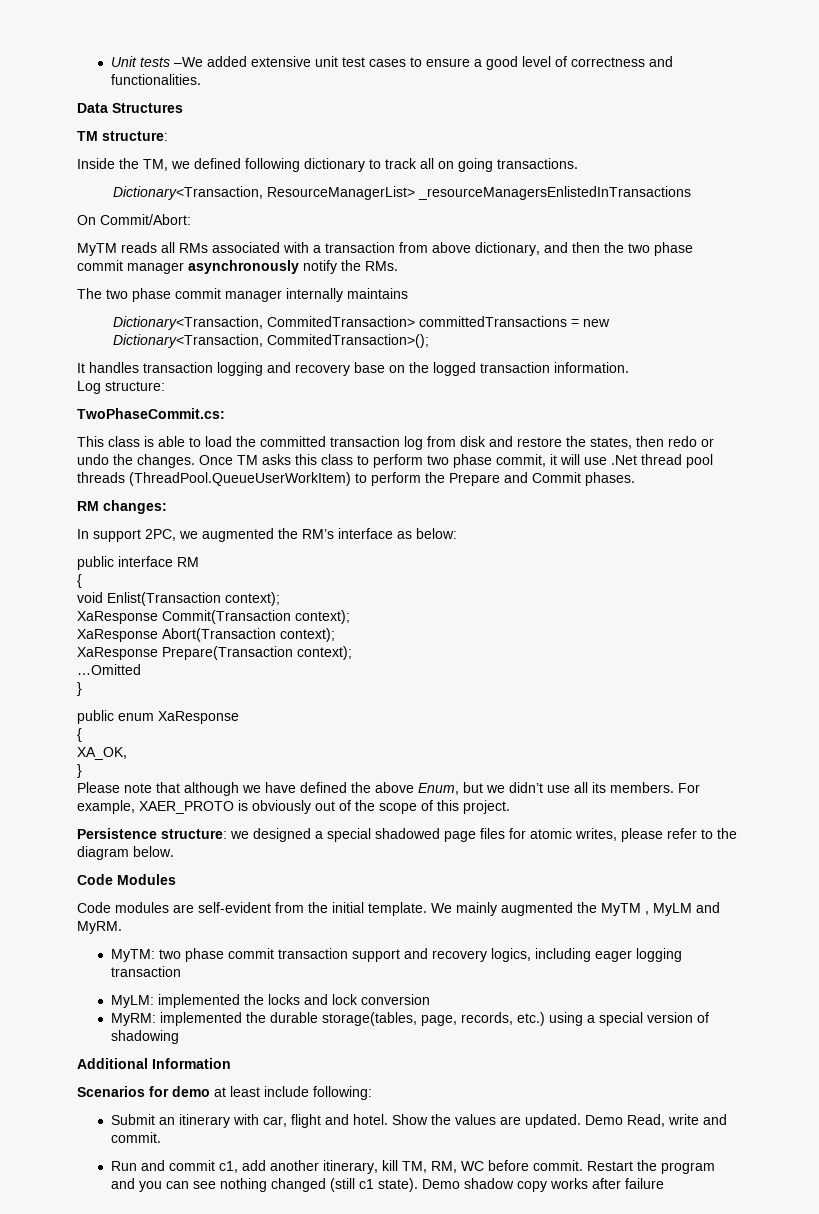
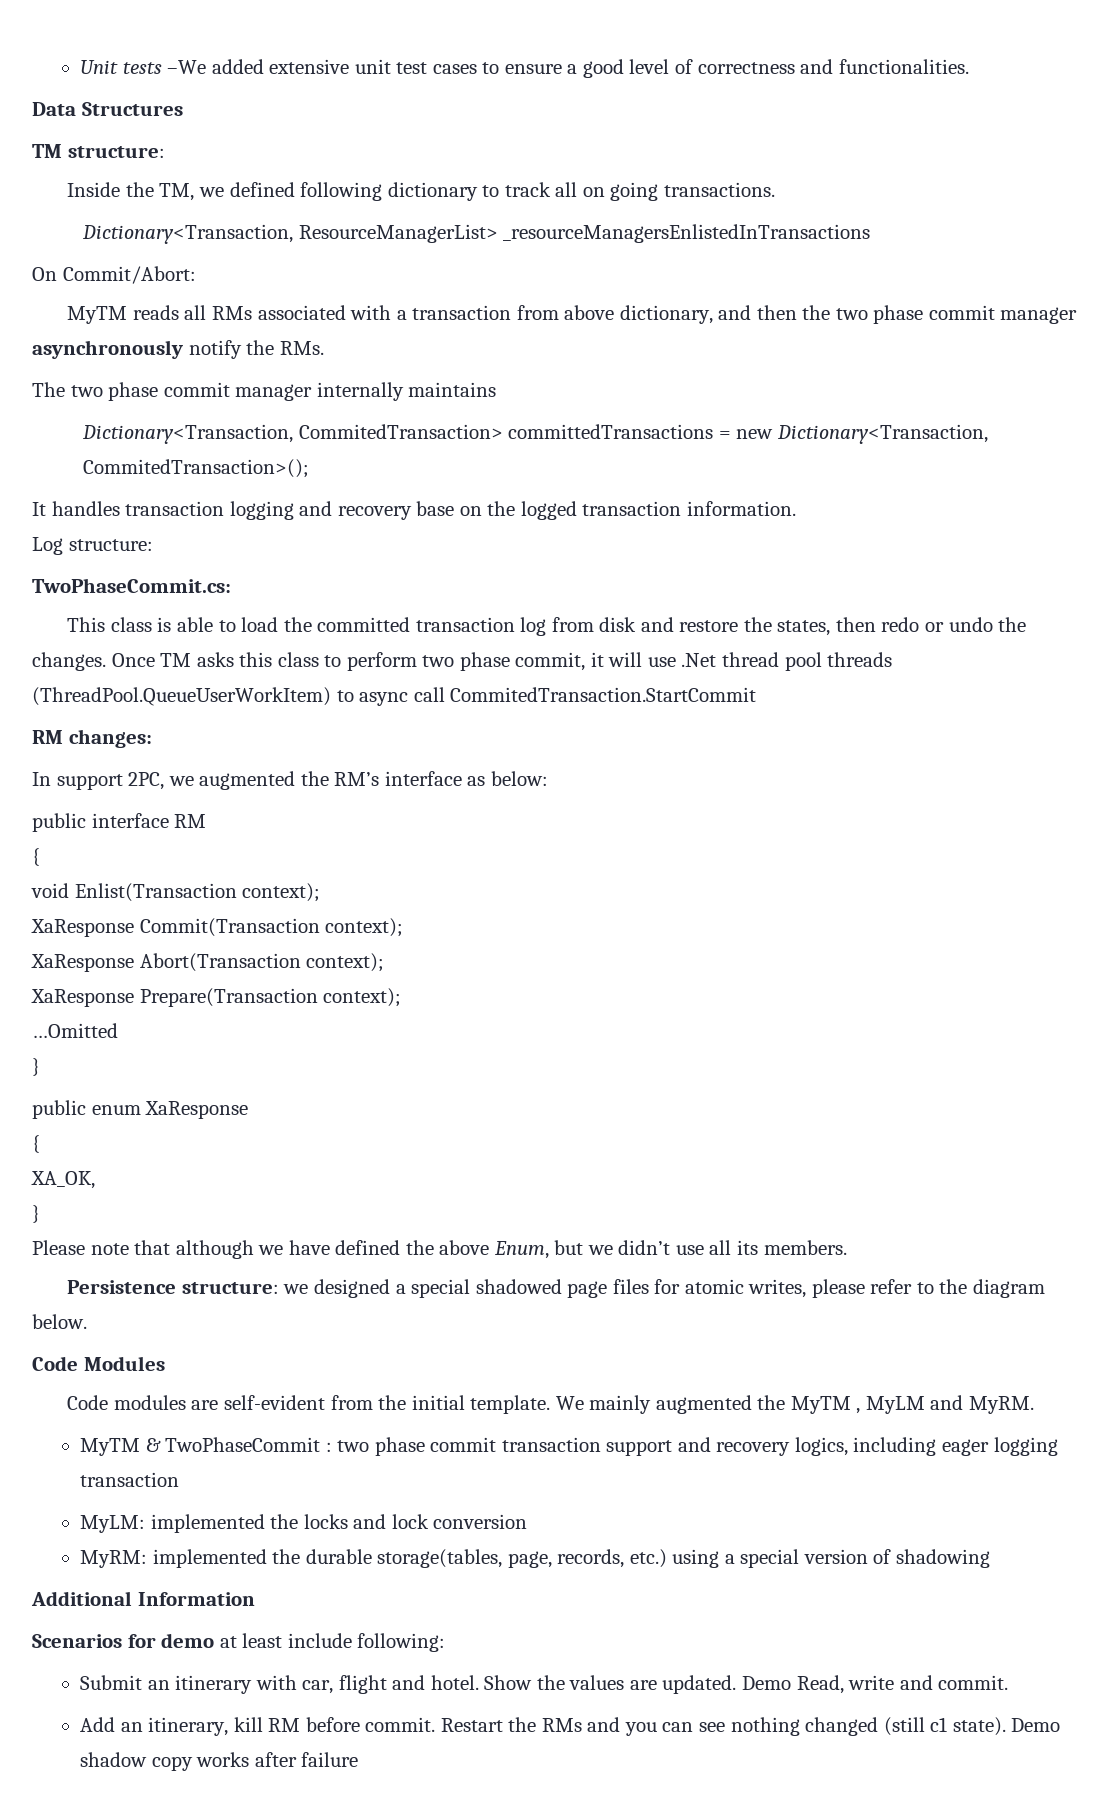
- Once TM asks this class to perform two phase commit, it will use .Net thread pool threads (ThreadPool.QueueUserWorkItem) to perform the Prepare and Commit phases.
+ Once TM asks this class to perform two phase commit, it will use .Net thread pool threads (ThreadPool.QueueUserWorkItem) to async call CommitedTransaction.StartCommit
- For example, XAER_PROTO is obviously out of the scope of this project.
- MyTM: two phase commit transaction support and recovery logics, including eager logging transaction
+ MyTM & TwoPhaseCommit : two phase commit transaction support and recovery logics, including eager logging transaction
- Run and commit c1, add another itinerary, kill TM, RM, WC before commit.
+ Add an itinerary, kill RM before commit.
- Restart the program and you can see nothing changed (still c1 state).
+ Restart the RMs and you can see nothing changed (still c1 state).

